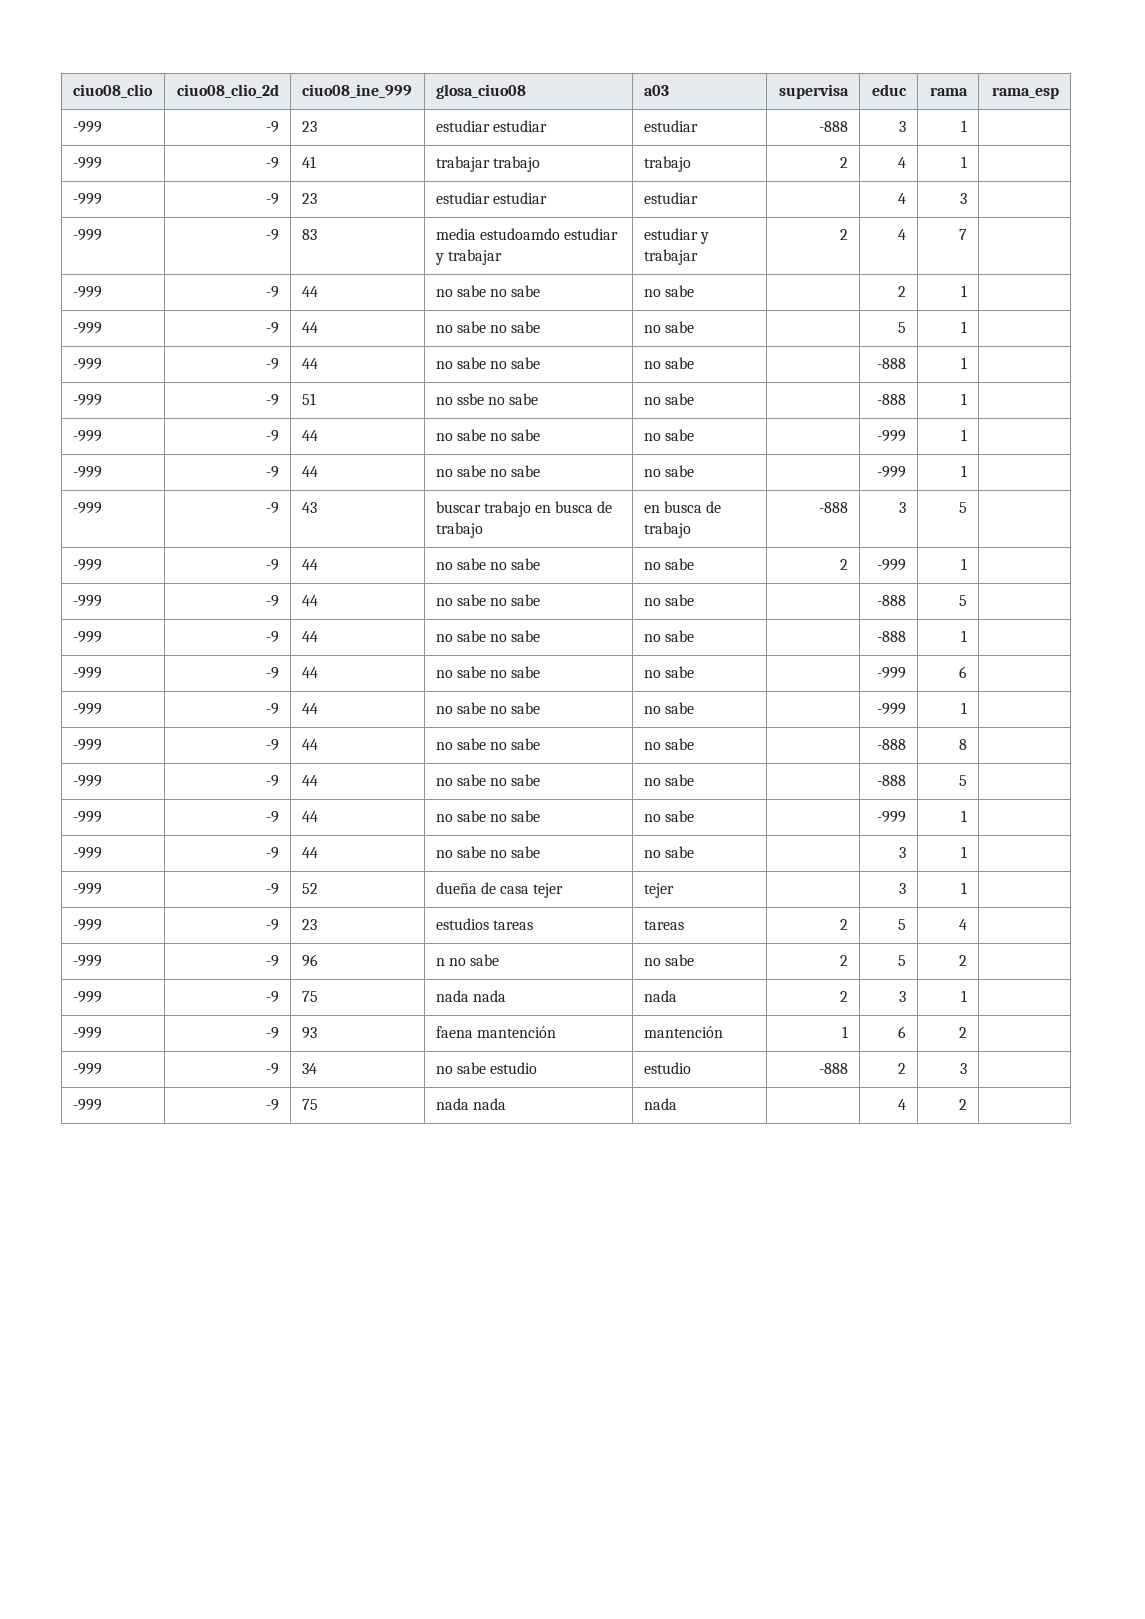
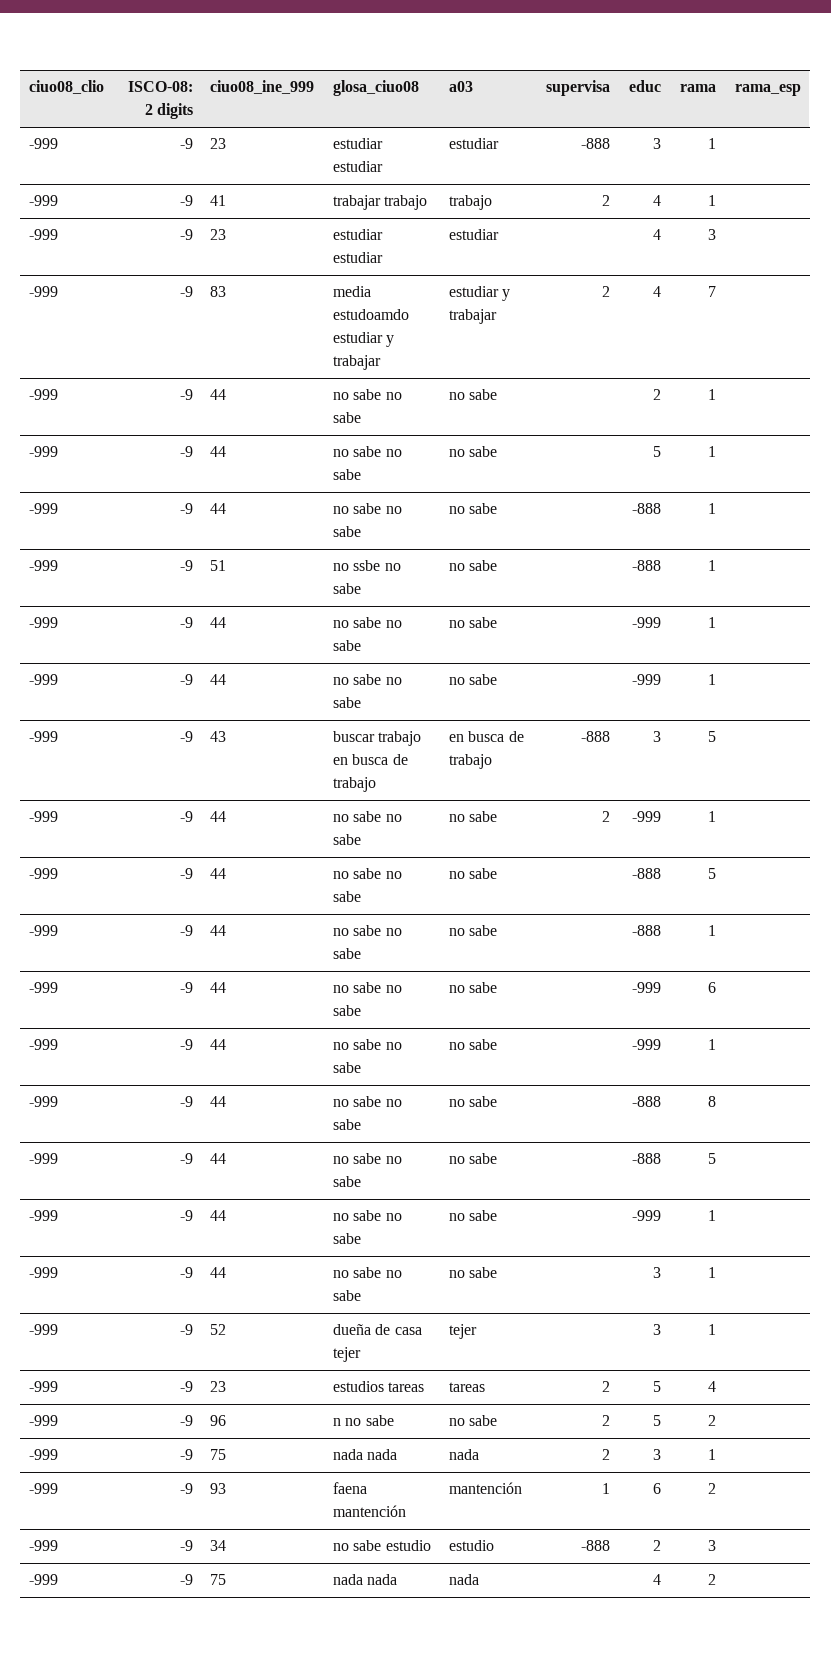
- ciuo08_clio | ciuo08_clio_2d | ciuo08_ine_999 | glosa_ciuo08 | a03 | supervisa | educ | rama | rama_esp
+ ciuo08_clio | ISCO-08: 2 digits | ciuo08_ine_999 | glosa_ciuo08 | a03 | supervisa | educ | rama | rama_esp

